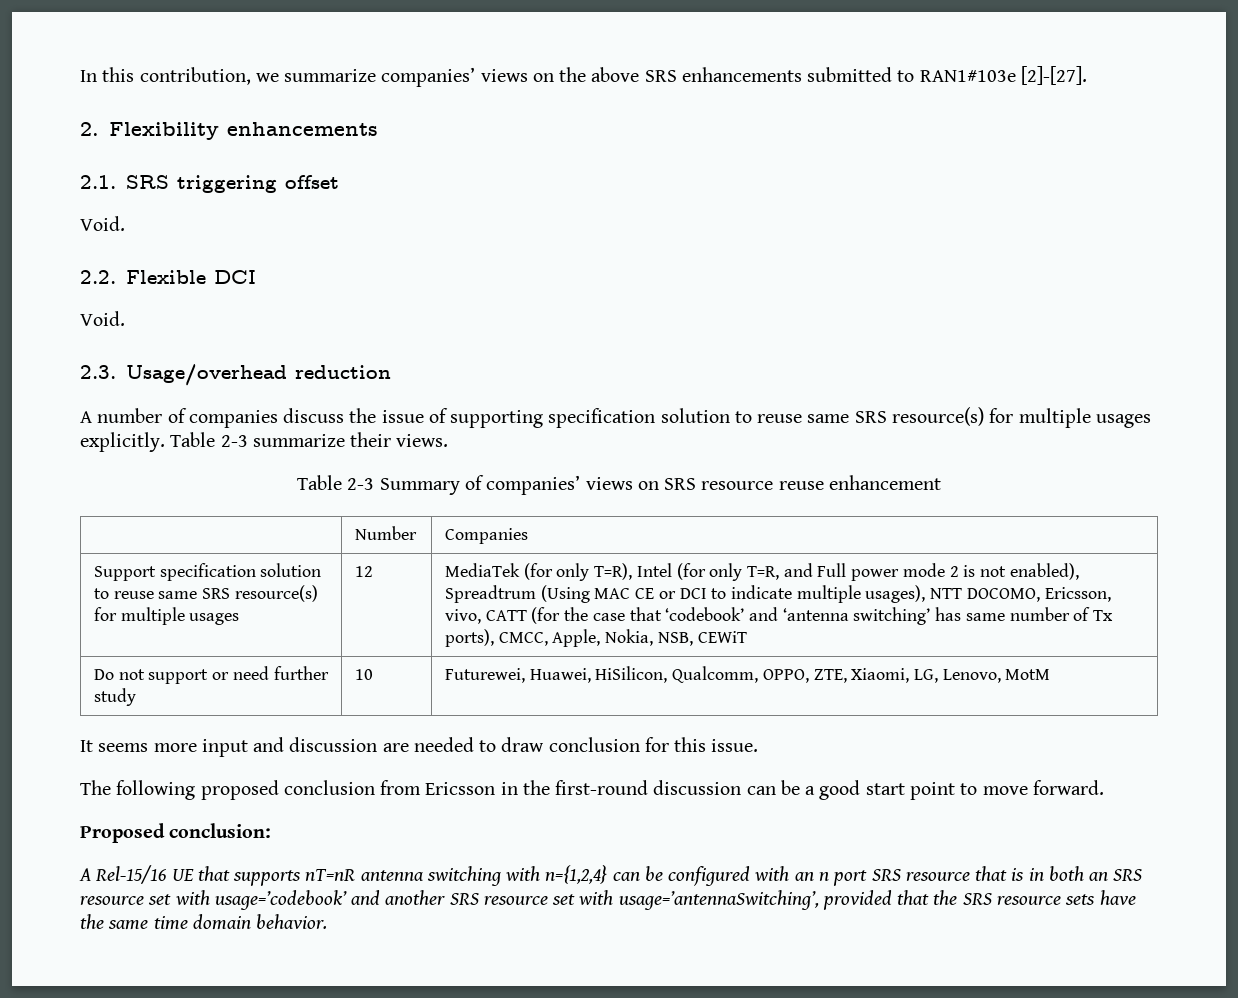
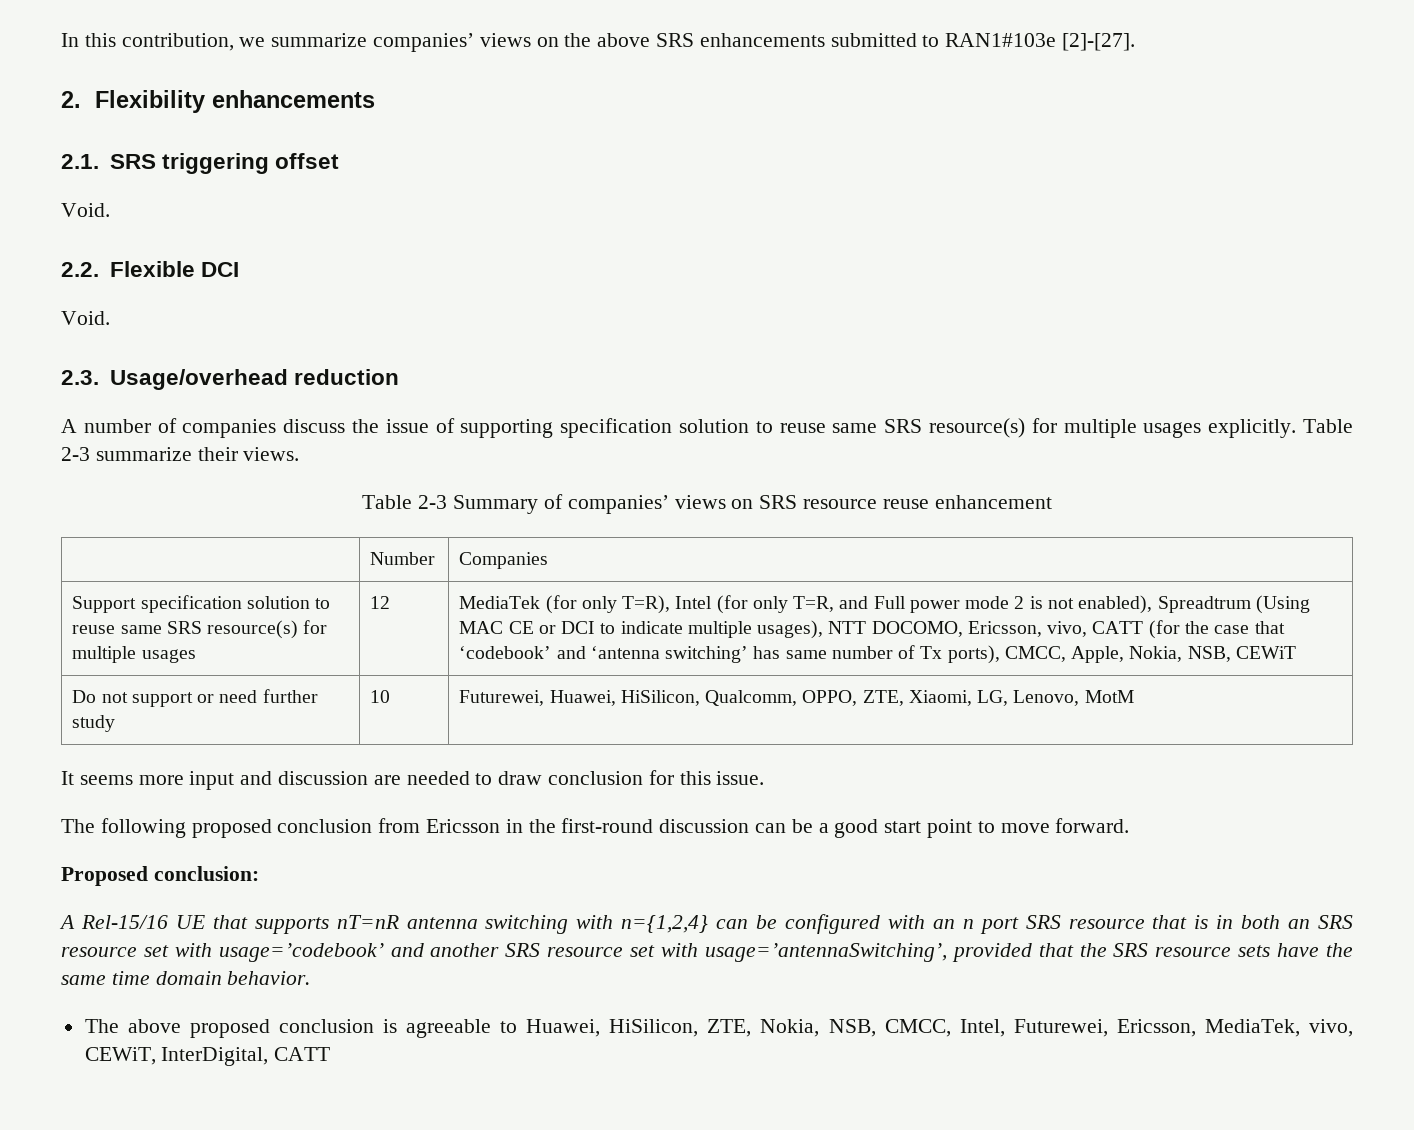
+ The above proposed conclusion is agreeable to Huawei, HiSilicon, ZTE, Nokia, NSB, CMCC, Intel, Futurewei, Ericsson, MediaTek, vivo, CEWiT, InterDigital, CATT

